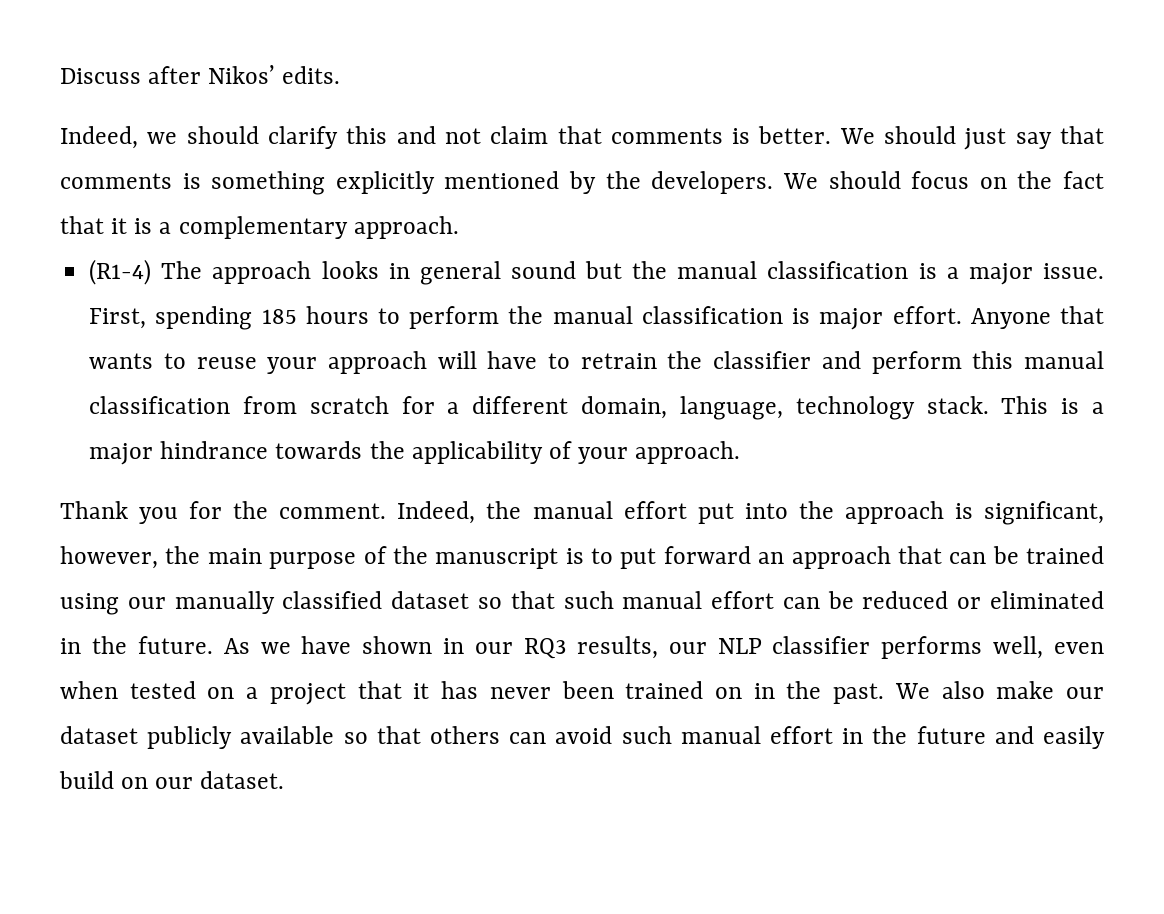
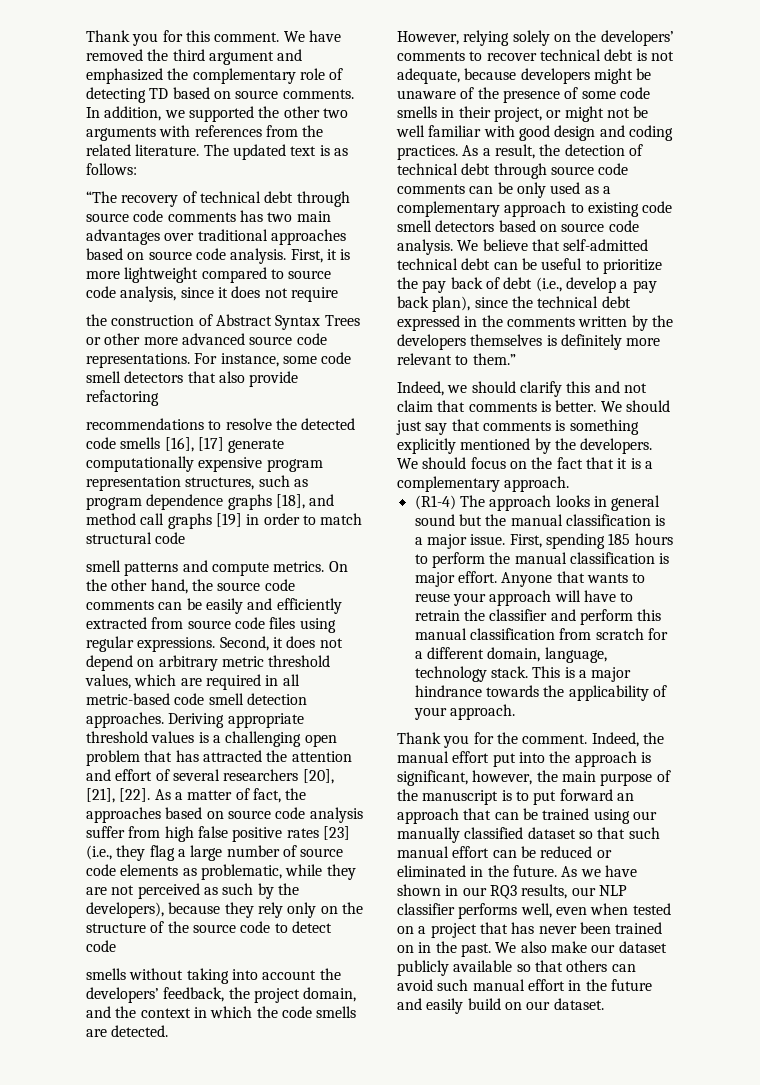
- Discuss after Nikos’ edits.
+ Thank you for this comment. We have removed the third argument and emphasized the complementary role of detecting TD based on source comments. In addition, we supported the other two arguments with references from the related literature. The updated text is as follows:
+ “The recovery of technical debt through source code comments has two main advantages over traditional approaches based on source code analysis. First, it is more lightweight compared to source code analysis, since it does not require
+ the construction of Abstract Syntax Trees or other more advanced source code representations. For instance, some code smell detectors that also provide refactoring
+ recommendations to resolve the detected code smells [16], [17] generate computationally expensive program representation structures, such as program dependence graphs [18], and method call graphs [19] in order to match structural code
+ smell patterns and compute metrics. On the other hand, the source code comments can be easily and efficiently extracted from source code files using regular expressions. Second, it does not depend on arbitrary metric threshold values, which are required in all metric-based code smell detection approaches. Deriving appropriate threshold values is a challenging open problem that has attracted the attention and effort of several researchers [20], [21], [22]. As a matter of fact, the approaches based on source code analysis suffer from high false positive rates [23] (i.e., they flag a large number of source code elements as problematic, while they are not perceived as such by the developers), because they rely only on the structure of the source code to detect code
+ smells without taking into account the developers’ feedback, the project domain, and the context in which the code smells are detected.
+ However, relying solely on the developers’ comments to recover technical debt is not adequate, because developers might be unaware of the presence of some code smells in their project, or might not be well familiar with good design and coding practices. As a result, the detection of technical debt through source code comments can be only used as a complementary approach to existing code smell detectors based on source code analysis. We believe that self-admitted technical debt can be useful to prioritize the pay back of debt (i.e., develop a pay back plan), since the technical debt expressed in the comments written by the developers themselves is definitely more relevant to them.”
- As we have shown in our RQ3 results, our NLP classifier performs well, even when tested on a project that it has never been trained on in the past.
+ As we have shown in our RQ3 results, our NLP classifier performs well, even when tested on a project that has never been trained on in the past.

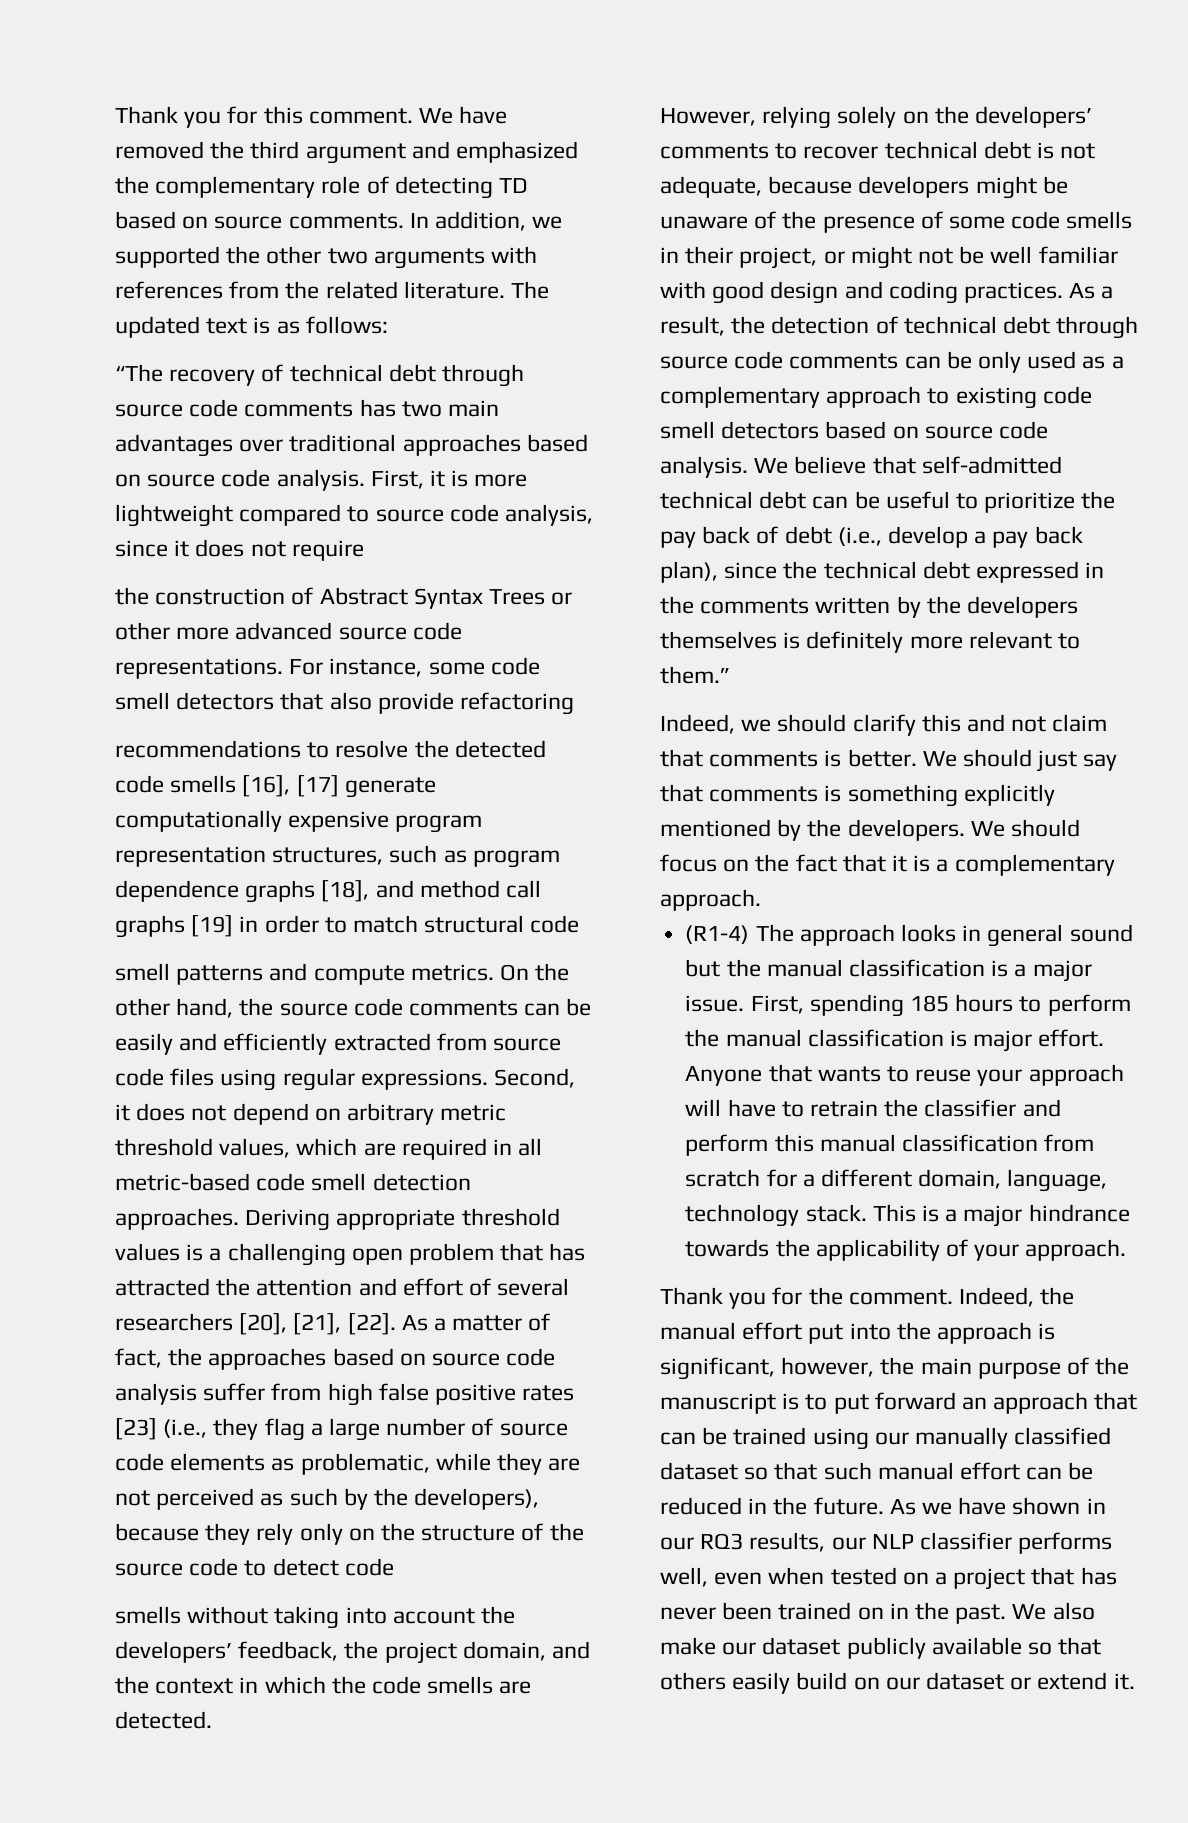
- Indeed, the manual effort put into the approach is significant, however, the main purpose of the manuscript is to put forward an approach that can be trained using our manually classified dataset so that such manual effort can be reduced or eliminated in the future.
+ Indeed, the manual effort put into the approach is significant, however, the main purpose of the manuscript is to put forward an approach that can be trained using our manually classified dataset so that such manual effort can be reduced in the future.
- We also make our dataset publicly available so that others can avoid such manual effort in the future and easily build on our dataset.
+ We also make our dataset publicly available so that others easily build on our dataset or extend it.

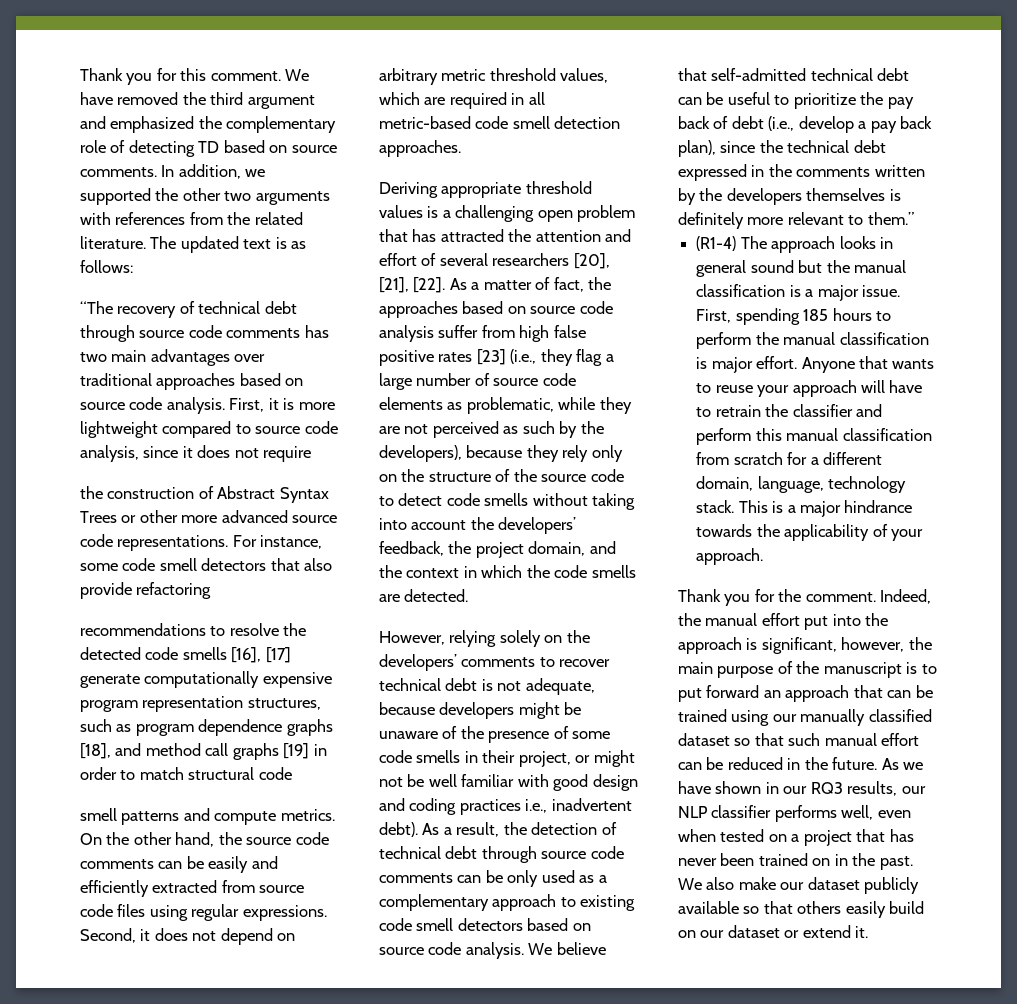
- Second, it does not depend on arbitrary metric threshold values, which are required in all metric-based code smell detection approaches. Deriving appropriate threshold values is a challenging open problem that has attracted the attention and effort of several researchers [20], [21], [22].
+ Second, it does not depend on arbitrary metric threshold values, which are required in all metric-based code smell detection approaches.
+ Deriving appropriate threshold values is a challenging open problem that has attracted the attention and effort of several researchers [20], [21], [22].
- As a matter of fact, the approaches based on source code analysis suffer from high false positive rates [23] (i.e., they flag a large number of source code elements as problematic, while they are not perceived as such by the developers), because they rely only on the structure of the source code to detect code
- smells without taking into account the developers’ feedback, the project domain, and the context in which the code smells are detected.
+ As a matter of fact, the approaches based on source code analysis suffer from high false positive rates [23] (i.e., they flag a large number of source code elements as problematic, while they are not perceived as such by the developers), because they rely only on the structure of the source code to detect code smells without taking into account the developers’ feedback, the project domain, and the context in which the code smells are detected.
- However, relying solely on the developers’ comments to recover technical debt is not adequate, because developers might be unaware of the presence of some code smells in their project, or might not be well familiar with good design and coding practices.
+ However, relying solely on the developers’ comments to recover technical debt is not adequate, because developers might be unaware of the presence of some code smells in their project, or might not be well familiar with good design and coding practices i.e., inadvertent debt).
- Indeed, we should clarify this and not claim that comments is better. We should just say that comments is something explicitly mentioned by the developers. We should focus on the fact that it is a complementary approach.

